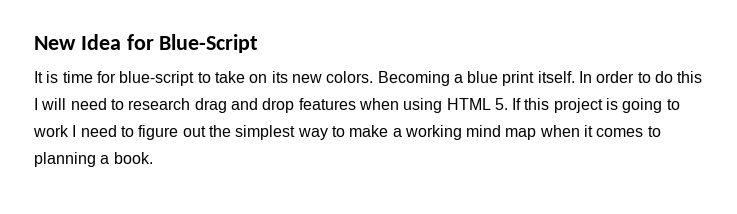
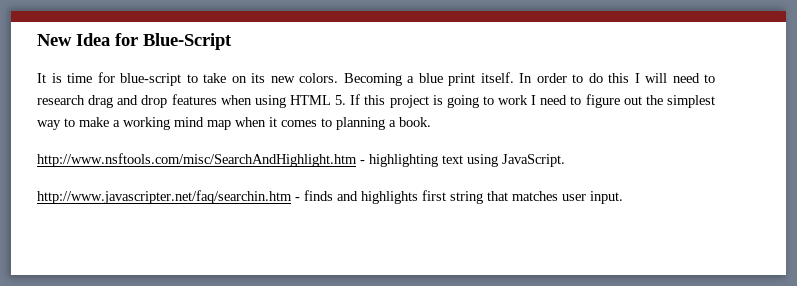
+ http://www.nsftools.com/misc/SearchAndHighlight.htm - highlighting text using JavaScript.
+ http://www.javascripter.net/faq/searchin.htm - finds and highlights first string that matches user input.

